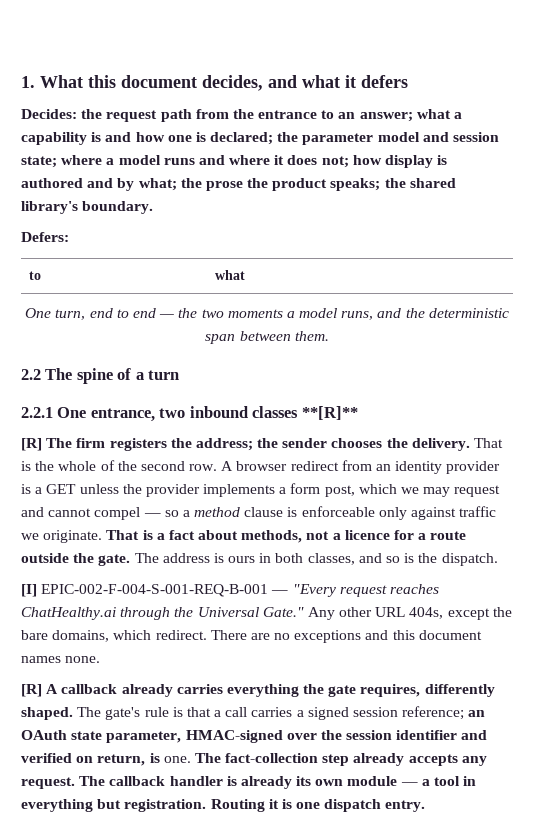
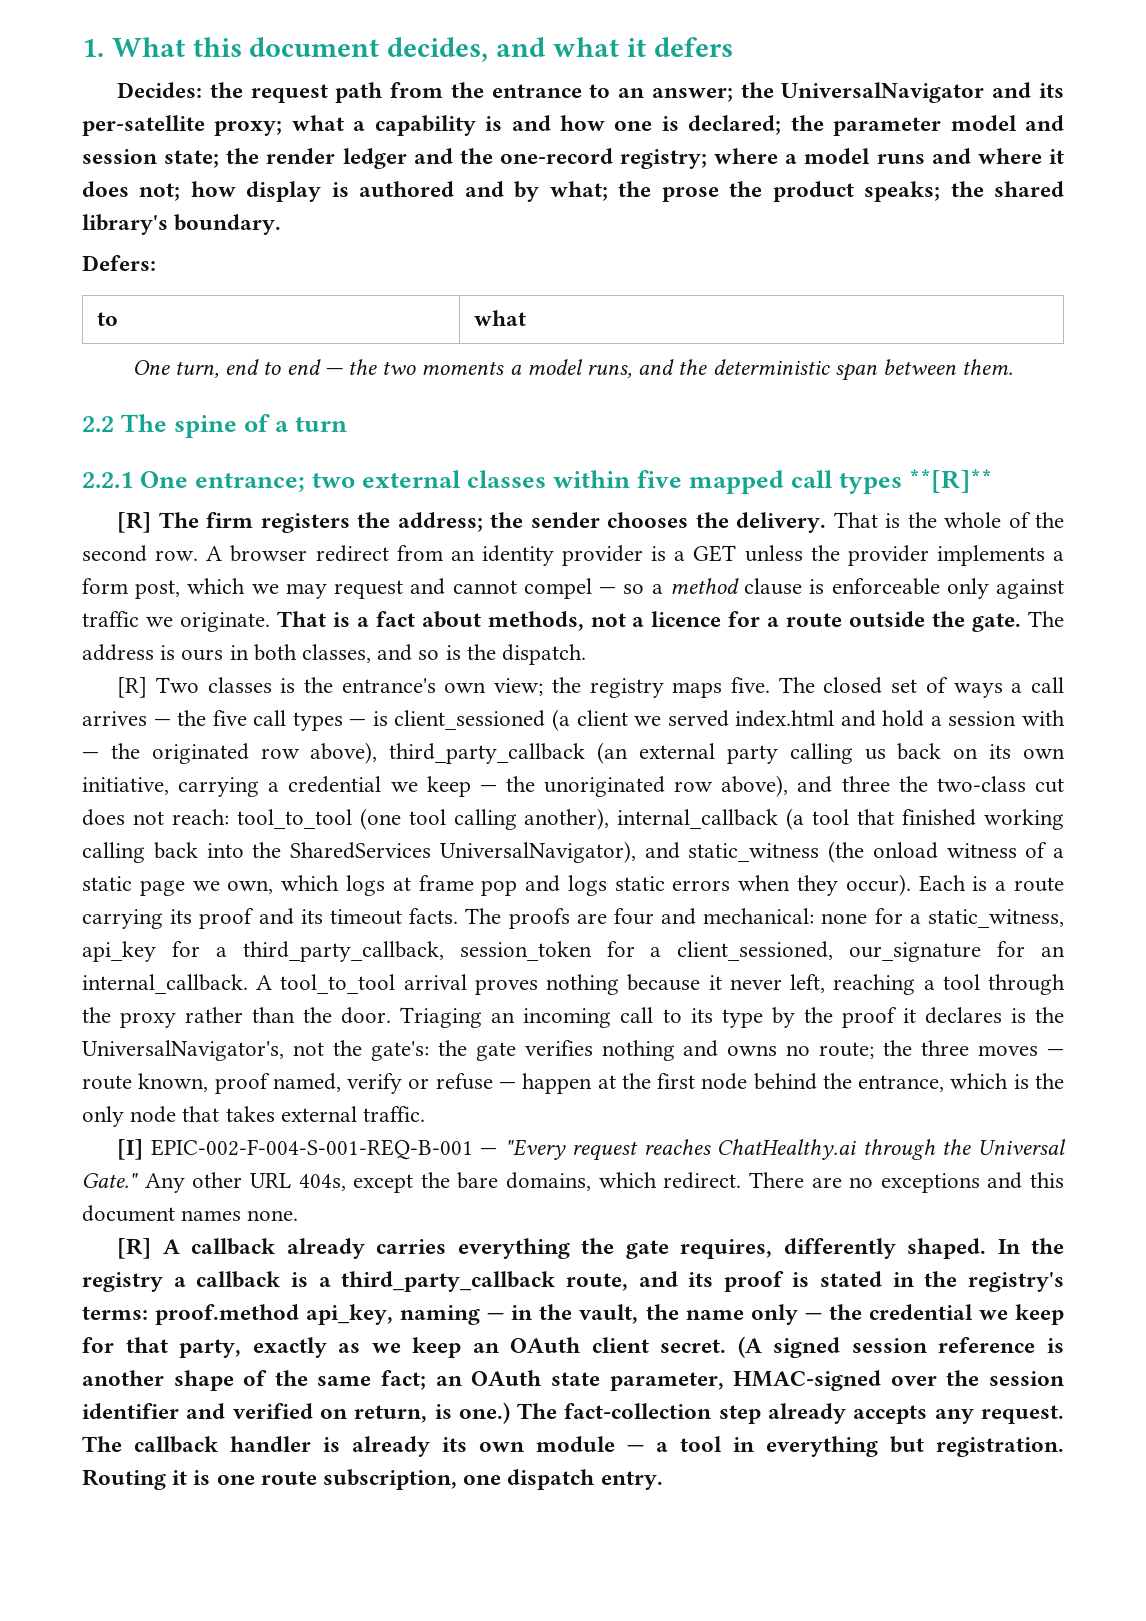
- Decides: the request path from the entrance to an answer; what a capability is and how one is declared; the parameter model and session state; where a model runs and where it does not; how display is authored and by what; the prose the product speaks; the shared library's boundary.
+ Decides: the request path from the entrance to an answer; the UniversalNavigator and its per-satellite proxy; what a capability is and how one is declared; the parameter model and session state; the render ledger and the one-record registry; where a model runs and where it does not; how display is authored and by what; the prose the product speaks; the shared library's boundary.
- 2.2.1 One entrance, two inbound classes **[R]**
+ 2.2.1 One entrance; two external classes within five mapped call types **[R]**
+ [R] Two classes is the entrance's own view; the registry maps five. The closed set of ways a call arrives — the five call types — is client_sessioned (a client we served index.html and hold a session with — the originated row above), third_party_callback (an external party calling us back on its own initiative, carrying a credential we keep — the unoriginated row above), and three the two-class cut does not reach: tool_to_tool (one tool calling another), internal_callback (a tool that finished working calling back into the SharedServices UniversalNavigator), and static_witness (the onload witness of a static page we own, which logs at frame pop and logs static errors when they occur). Each is a route carrying its proof and its timeout facts. The proofs are four and mechanical: none for a static_witness, api_key for a third_party_callback, session_token for a client_sessioned, our_signature for an internal_callback. A tool_to_tool arrival proves nothing because it never left, reaching a tool through the proxy rather than the door. Triaging an incoming call to its type by the proof it declares is the UniversalNavigator's, not the gate's: the gate verifies nothing and owns no route; the three moves — route known, proof named, verify or refuse — happen at the first node behind the entrance, which is the only node that takes external traffic.
- The gate's rule is that a call carries a signed session reference; an OAuth state parameter, HMAC-signed over the session identifier and verified on return, is one.
+ In the registry a callback is a third_party_callback route, and its proof is stated in the registry's terms: proof.method api_key, naming — in the vault, the name only — the credential we keep for that party, exactly as we keep an OAuth client secret. (A signed session reference is another shape of the same fact; an OAuth state parameter, HMAC-signed over the session identifier and verified on return, is one.)
- Routing it is one dispatch entry.
+ Routing it is one route subscription, one dispatch entry.

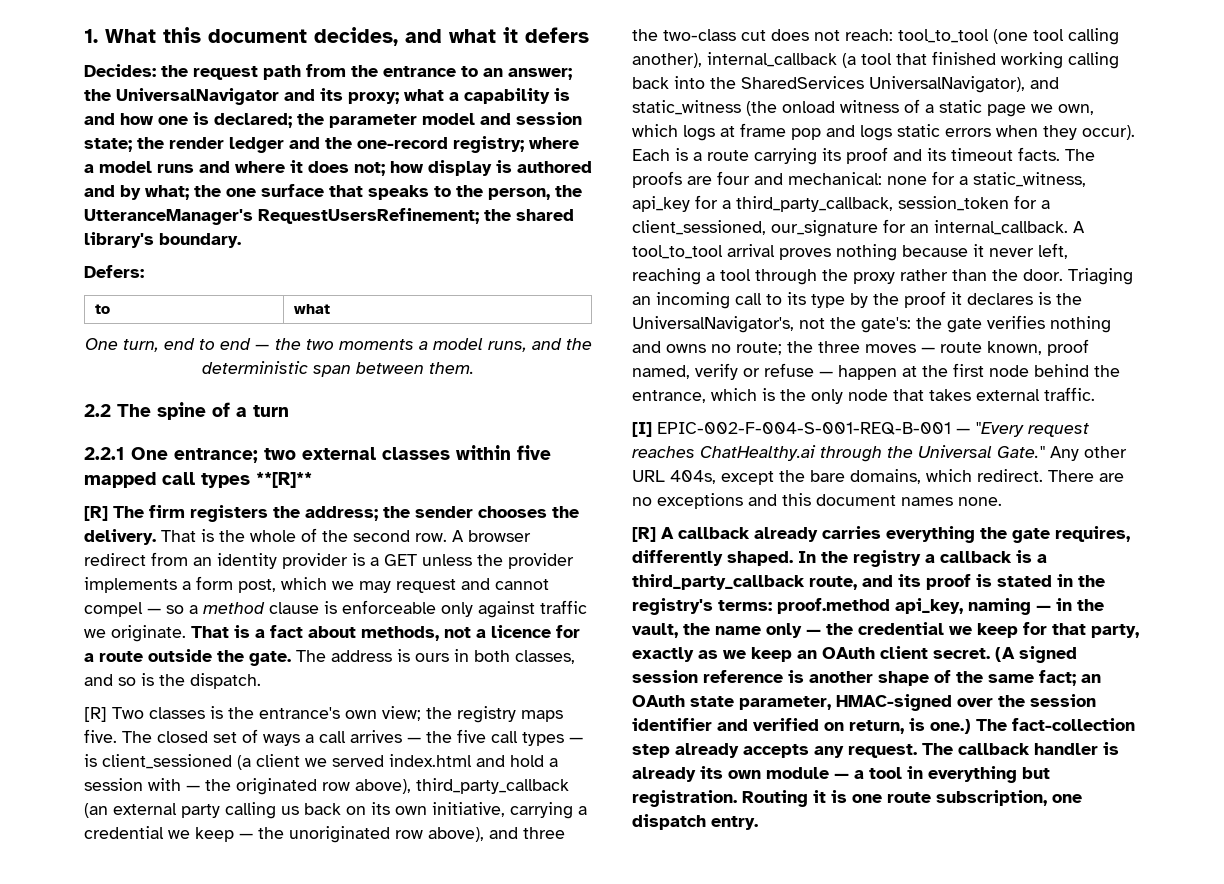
- Decides: the request path from the entrance to an answer; the UniversalNavigator and its per-satellite proxy; what a capability is and how one is declared; the parameter model and session state; the render ledger and the one-record registry; where a model runs and where it does not; how display is authored and by what; the prose the product speaks; the shared library's boundary.
+ Decides: the request path from the entrance to an answer; the UniversalNavigator and its proxy; what a capability is and how one is declared; the parameter model and session state; the render ledger and the one-record registry; where a model runs and where it does not; how display is authored and by what; the one surface that speaks to the person, the UtteranceManager's RequestUsersRefinement; the shared library's boundary.

